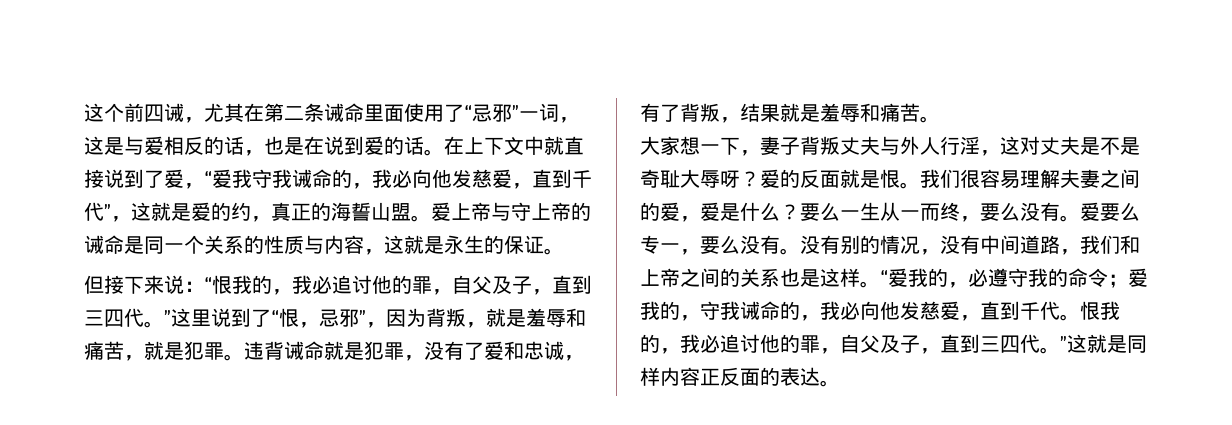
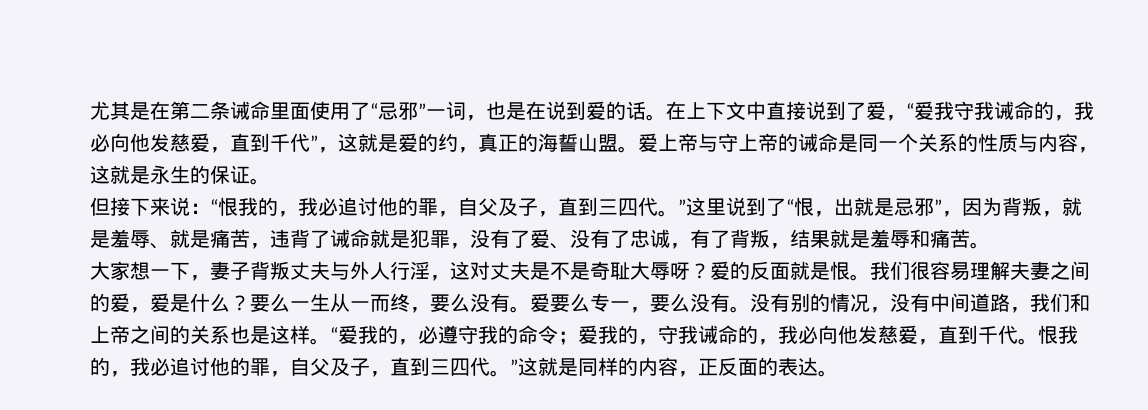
- 这个前四诫，尤其在第二条诫命里面使用了“忌邪”一词，这是与爱相反的话，也是在说到爱的话。
+ 尤其是在第二条诫命里面使用了“忌邪”一词，也是在说到爱的话。
- 在上下文中就直接说到了爱，“爱我守我诫命的，我必向他发慈爱，直到千代”，这就是爱的约，真正的海誓山盟。
+ 在上下文中直接说到了爱，“爱我守我诫命的，我必向他发慈爱，直到千代”，这就是爱的约，真正的海誓山盟。
- 但接下来说：“恨我的，我必追讨他的罪，自父及子，直到三四代。”这里说到了“恨，忌邪”，因为背叛，就是羞辱和痛苦，就是犯罪。违背诫命就是犯罪，没有了爱和忠诚，有了背叛，结果就是羞辱和痛苦。
+ 但接下来说：“恨我的，我必追讨他的罪，自父及子，直到三四代。”这里说到了“恨，出就是忌邪”，因为背叛，就是羞辱、就是痛苦，违背了诫命就是犯罪，没有了爱、没有了忠诚，有了背叛，结果就是羞辱和痛苦。
- 恨我的，我必追讨他的罪，自父及子，直到三四代。”这就是同样内容正反面的表达。
+ 恨我的，我必追讨他的罪，自父及子，直到三四代。”这就是同样的内容，正反面的表达。

